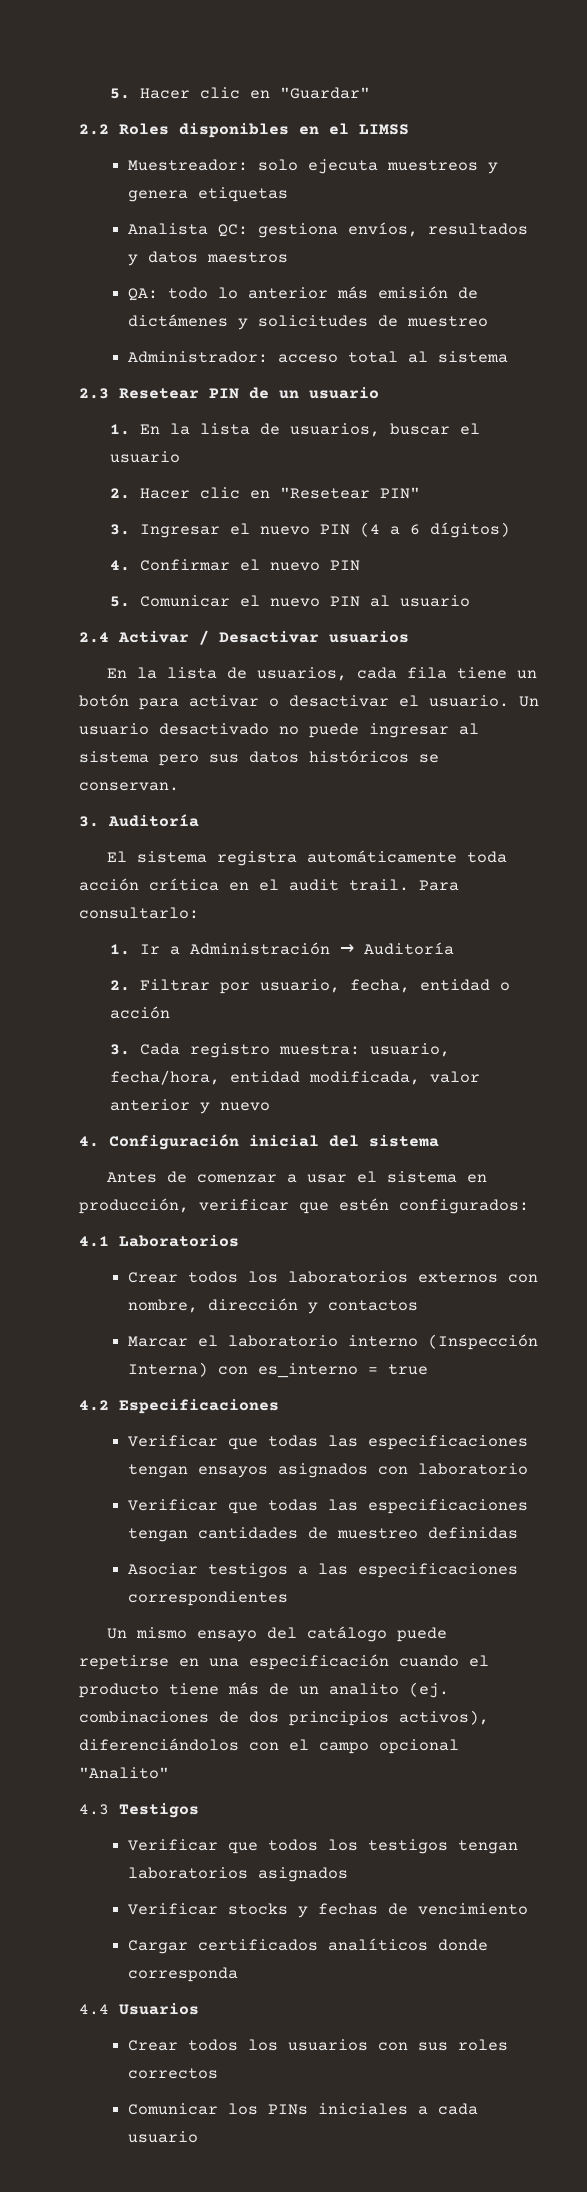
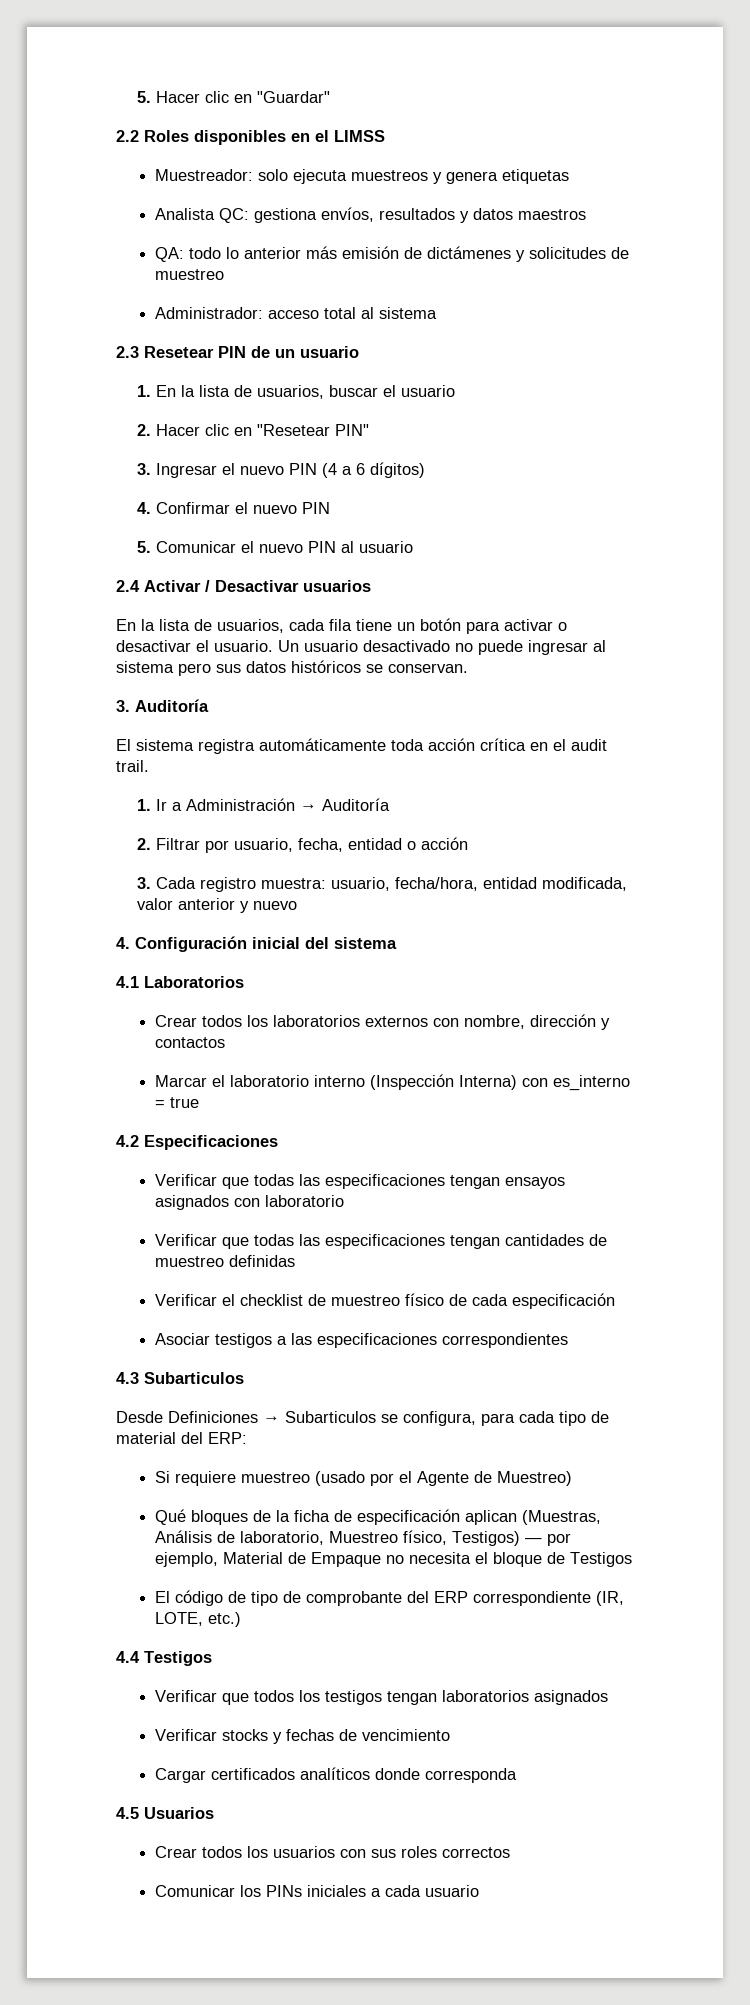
- Para consultarlo:
- Antes de comenzar a usar el sistema en producción, verificar que estén configurados:
+ Verificar el checklist de muestreo físico de cada especificación
- Un mismo ensayo del catálogo puede repetirse en una especificación cuando el producto tiene más de un analito (ej. combinaciones de dos principios activos), diferenciándolos con el campo opcional "Analito"
- 4.3 Testigos
+ 4.3 Subarticulos
+ Desde Definiciones → Subarticulos se configura, para cada tipo de material del ERP:
+ Si requiere muestreo (usado por el Agente de Muestreo)
+ Qué bloques de la ficha de especificación aplican (Muestras, Análisis de laboratorio, Muestreo físico, Testigos) — por ejemplo, Material de Empaque no necesita el bloque de Testigos
+ El código de tipo de comprobante del ERP correspondiente (IR, LOTE, etc.)
+ 4.4 Testigos
- 4.4 Usuarios
+ 4.5 Usuarios

